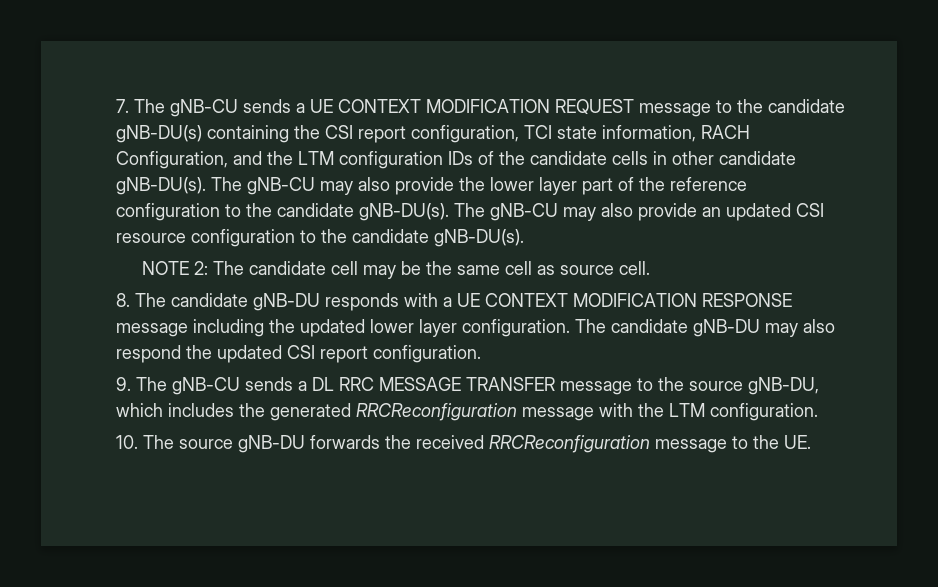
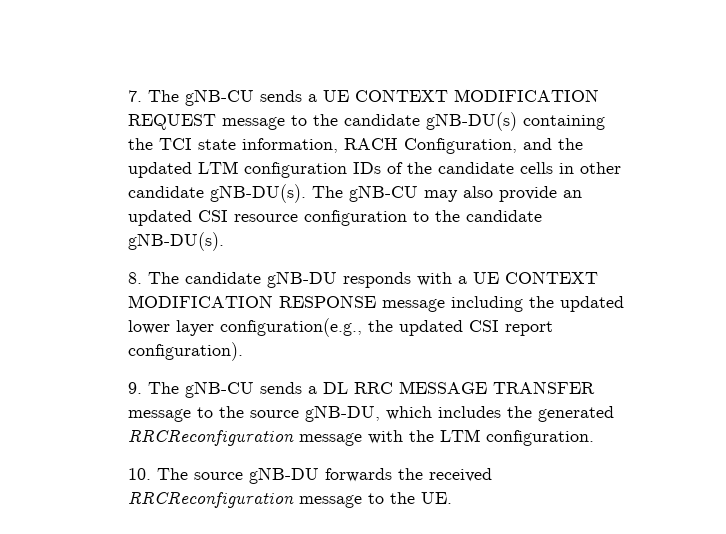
- 7. The gNB-CU sends a UE CONTEXT MODIFICATION REQUEST message to the candidate gNB-DU(s) containing the CSI report configuration, TCI state information, RACH Configuration, and the LTM configuration IDs of the candidate cells in other candidate gNB-DU(s).
+ 7. The gNB-CU sends a UE CONTEXT MODIFICATION REQUEST message to the candidate gNB-DU(s) containing the TCI state information, RACH Configuration, and the updated LTM configuration IDs of the candidate cells in other candidate gNB-DU(s).
- The gNB-CU may also provide the lower layer part of the reference configuration to the candidate gNB-DU(s). The gNB-CU may also provide an updated CSI resource configuration to the candidate gNB-DU(s).
+ The gNB-CU may also provide an updated CSI resource configuration to the candidate gNB-DU(s).
- NOTE 2: The candidate cell may be the same cell as source cell.
- 8. The candidate gNB-DU responds with a UE CONTEXT MODIFICATION RESPONSE message including the updated lower layer configuration. The candidate gNB-DU may also respond the updated CSI report configuration.
+ 8. The candidate gNB-DU responds with a UE CONTEXT MODIFICATION RESPONSE message including the updated lower layer configuration(e.g., the updated CSI report configuration).

